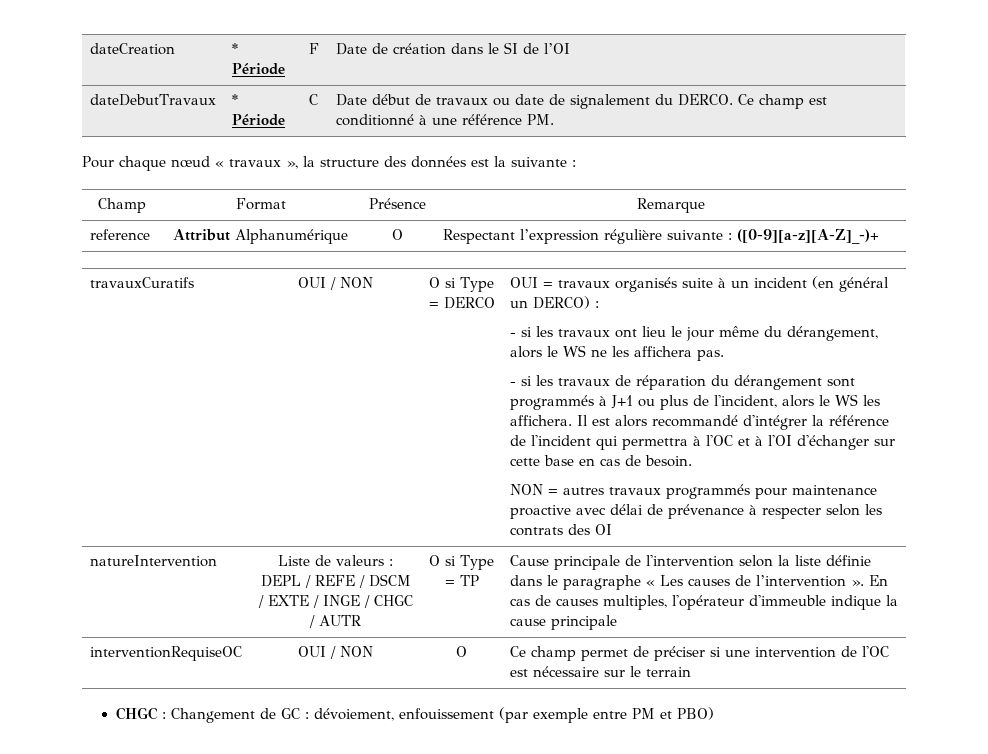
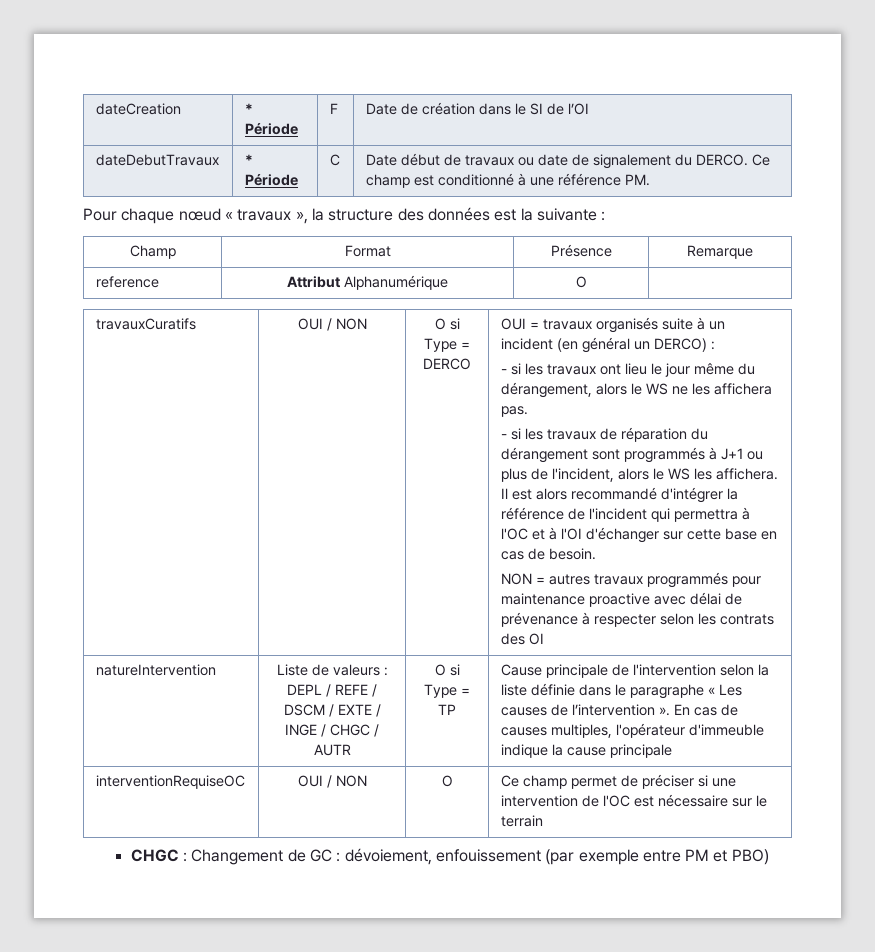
- reference | Attribut Alphanumérique | O | Respectant l’expression régulière suivante : ([0-9][a-z][A-Z]_-)+
+ reference | Attribut Alphanumérique | O |

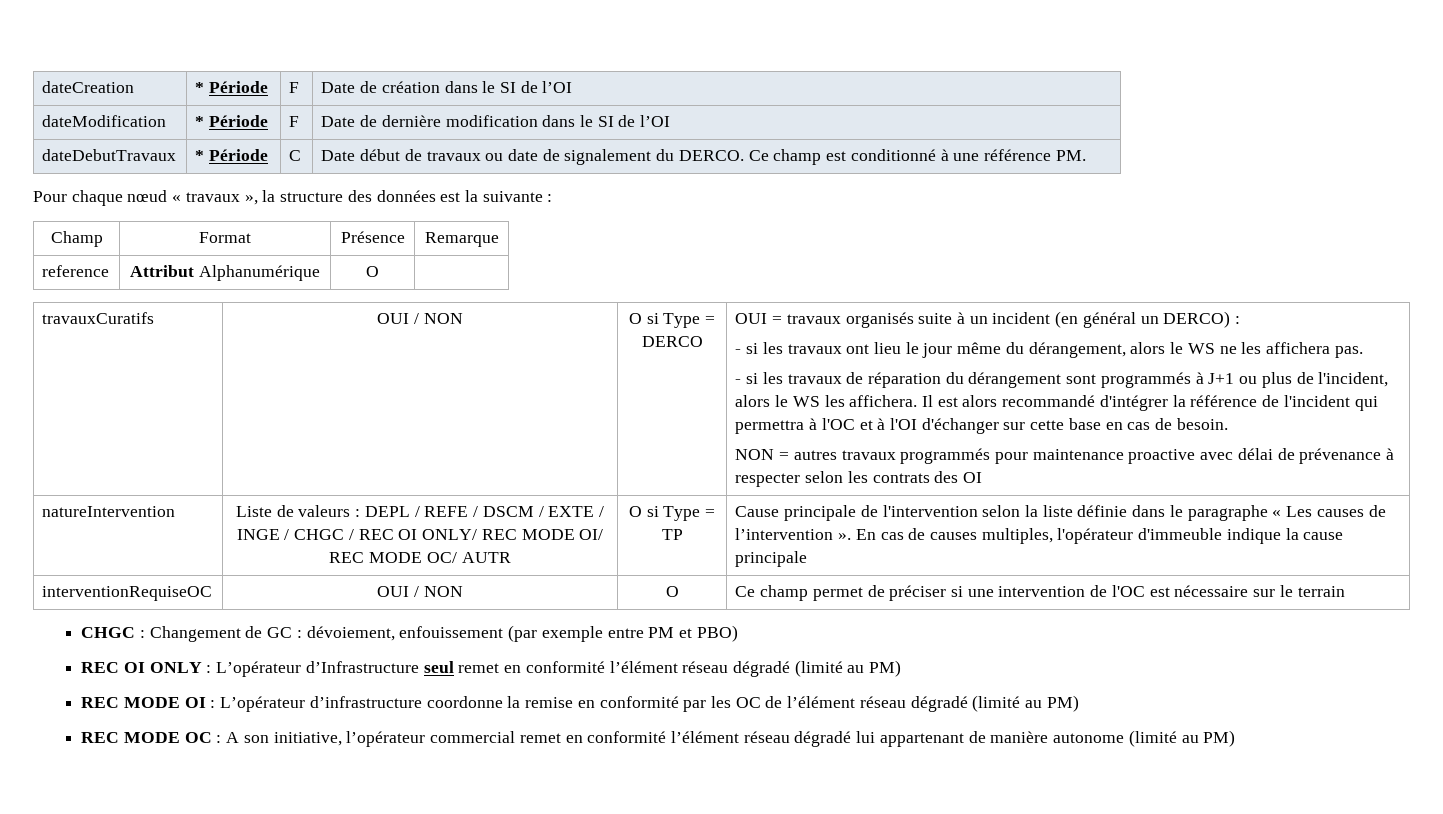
+ dateModification | * Période | F | Date de dernière modification dans le SI de l’OI
- Liste de valeurs : DEPL / REFE / DSCM / EXTE / INGE / CHGC / AUTR
+ Liste de valeurs : DEPL / REFE / DSCM / EXTE / INGE / CHGC / REC OI ONLY/ REC MODE OI/ REC MODE OC/ AUTR
+ REC OI ONLY : L’opérateur d’Infrastructure seul remet en conformité l’élément réseau dégradé (limité au PM)
+ REC MODE OI : L’opérateur d’infrastructure coordonne la remise en conformité par les OC de l’élément réseau dégradé (limité au PM)
+ REC MODE OC : A son initiative, l’opérateur commercial remet en conformité l’élément réseau dégradé lui appartenant de manière autonome (limité au PM)

